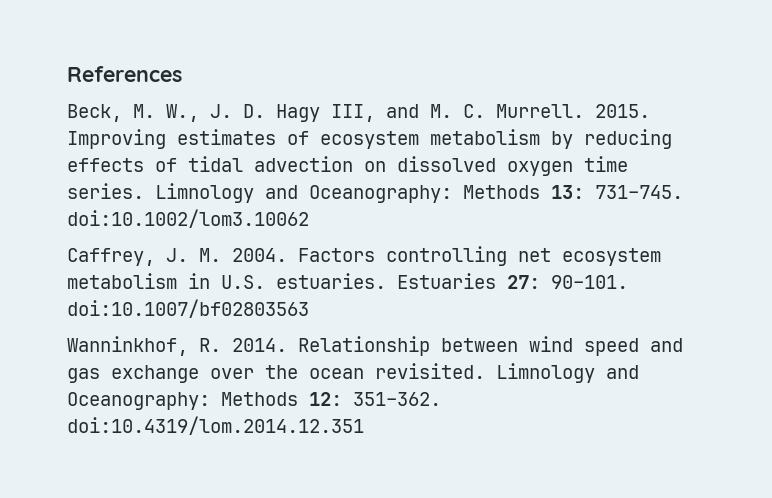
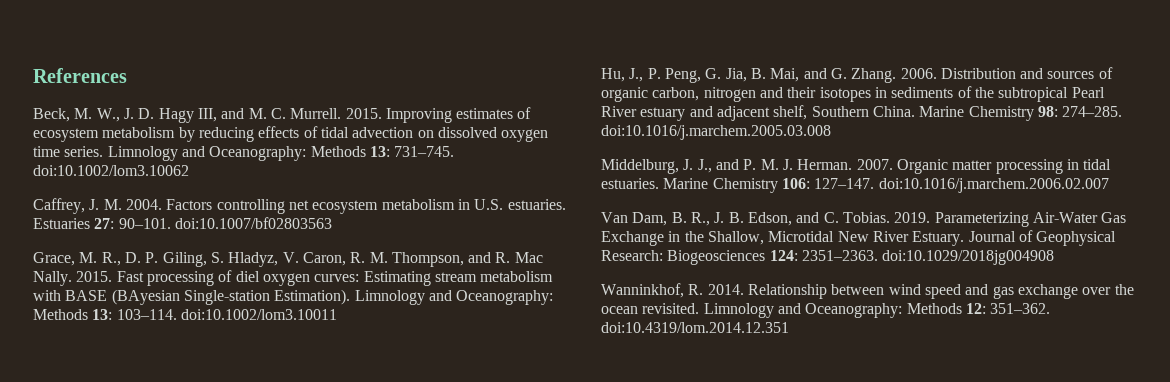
+ Grace, M. R., D. P. Giling, S. Hladyz, V. Caron, R. M. Thompson, and R. Mac Nally. 2015. Fast processing of diel oxygen curves: Estimating stream metabolism with BASE (BAyesian Single-station Estimation). Limnology and Oceanography: Methods 13: 103–114. doi:10.1002/lom3.10011
+ Hu, J., P. Peng, G. Jia, B. Mai, and G. Zhang. 2006. Distribution and sources of organic carbon, nitrogen and their isotopes in sediments of the subtropical Pearl River estuary and adjacent shelf, Southern China. Marine Chemistry 98: 274–285. doi:10.1016/j.marchem.2005.03.008
+ Middelburg, J. J., and P. M. J. Herman. 2007. Organic matter processing in tidal estuaries. Marine Chemistry 106: 127–147. doi:10.1016/j.marchem.2006.02.007
+ Van Dam, B. R., J. B. Edson, and C. Tobias. 2019. Parameterizing Air-Water Gas Exchange in the Shallow, Microtidal New River Estuary. Journal of Geophysical Research: Biogeosciences 124: 2351–2363. doi:10.1029/2018jg004908

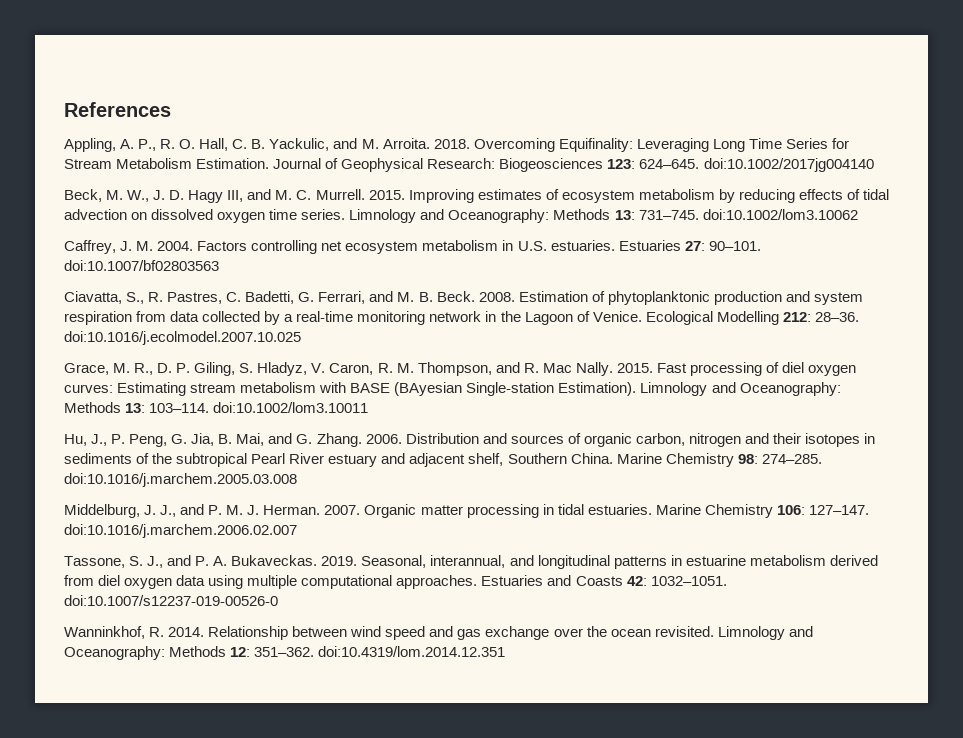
+ Appling, A. P., R. O. Hall, C. B. Yackulic, and M. Arroita. 2018. Overcoming Equifinality: Leveraging Long Time Series for Stream Metabolism Estimation. Journal of Geophysical Research: Biogeosciences 123: 624–645. doi:10.1002/2017jg004140
+ Ciavatta, S., R. Pastres, C. Badetti, G. Ferrari, and M. B. Beck. 2008. Estimation of phytoplanktonic production and system respiration from data collected by a real-time monitoring network in the Lagoon of Venice. Ecological Modelling 212: 28–36. doi:10.1016/j.ecolmodel.2007.10.025
- Van Dam, B. R., J. B. Edson, and C. Tobias. 2019. Parameterizing Air-Water Gas Exchange in the Shallow, Microtidal New River Estuary. Journal of Geophysical Research: Biogeosciences 124: 2351–2363. doi:10.1029/2018jg004908
+ Tassone, S. J., and P. A. Bukaveckas. 2019. Seasonal, interannual, and longitudinal patterns in estuarine metabolism derived from diel oxygen data using multiple computational approaches. Estuaries and Coasts 42: 1032–1051. doi:10.1007/s12237-019-00526-0

